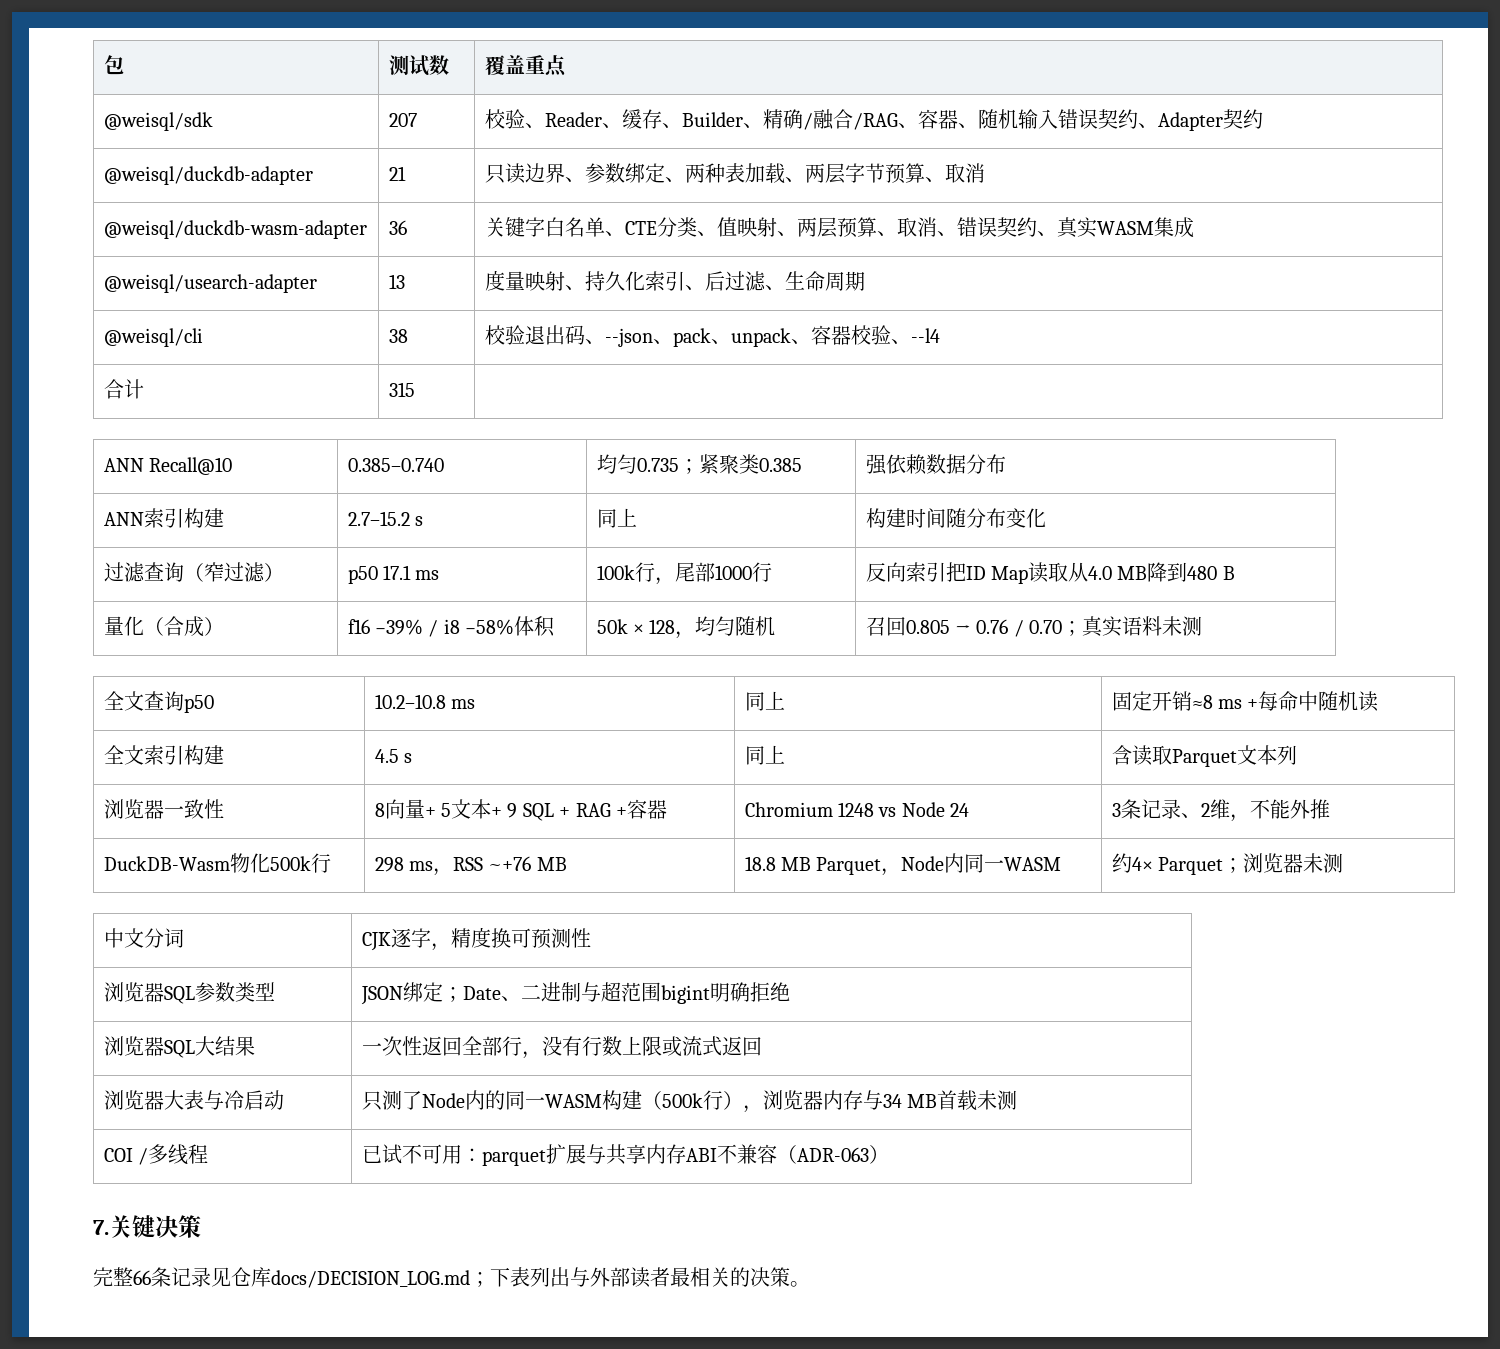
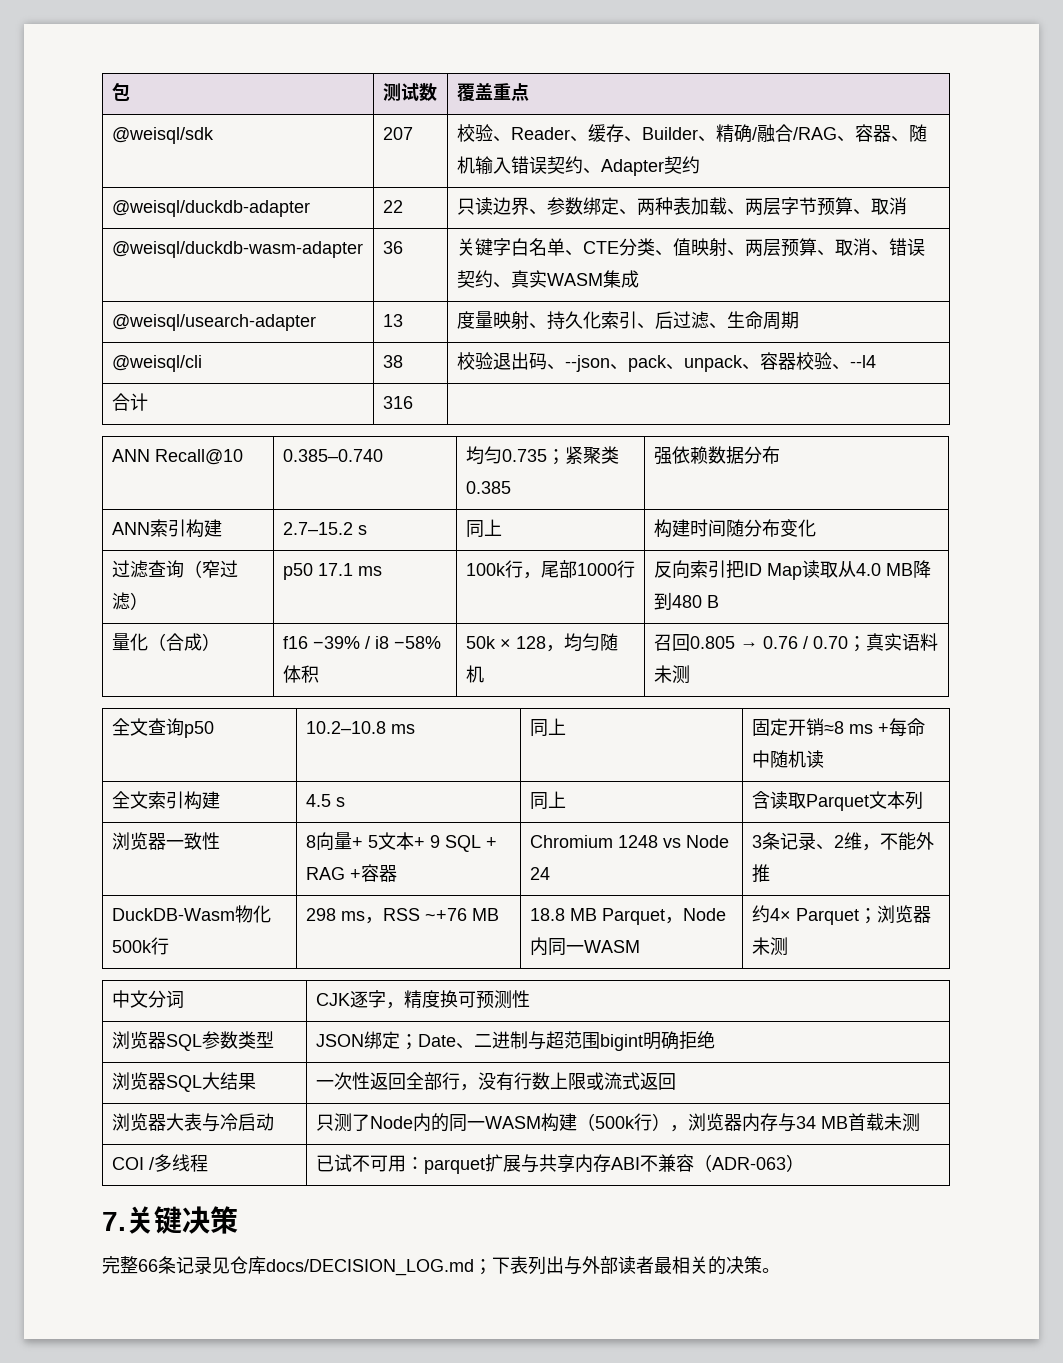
- @weisql/duckdb-adapter | 21 | 只读边界、参数绑定、两种表加载、两层字节预算、取消
+ @weisql/duckdb-adapter | 22 | 只读边界、参数绑定、两种表加载、两层字节预算、取消
- 合计 | 315 |
+ 合计 | 316 |

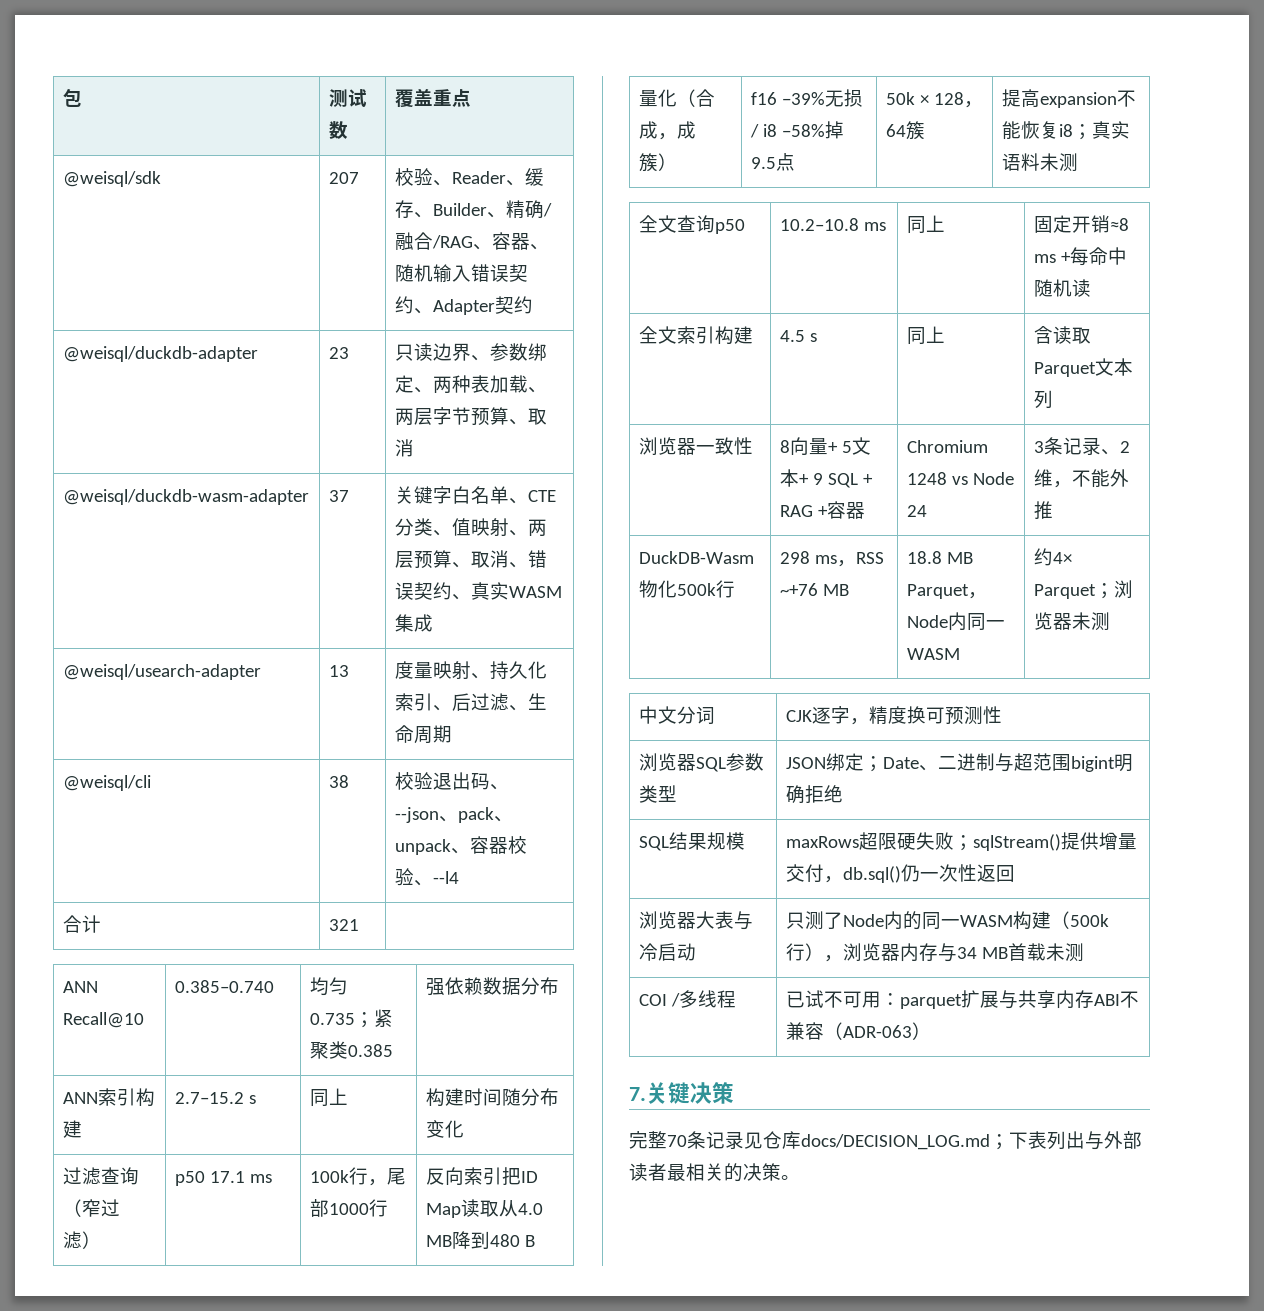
- @weisql/duckdb-adapter | 22 | 只读边界、参数绑定、两种表加载、两层字节预算、取消
+ @weisql/duckdb-adapter | 23 | 只读边界、参数绑定、两种表加载、两层字节预算、取消
- @weisql/duckdb-wasm-adapter | 36 | 关键字白名单、CTE分类、值映射、两层预算、取消、错误契约、真实WASM集成
+ @weisql/duckdb-wasm-adapter | 37 | 关键字白名单、CTE分类、值映射、两层预算、取消、错误契约、真实WASM集成
- 合计 | 316 |
+ 合计 | 321 |
- 量化（合成） | f16 −39% / i8 −58%体积 | 50k × 128，均匀随机 | 召回0.805 → 0.76 / 0.70；真实语料未测
+ 量化（合成，成簇） | f16 −39%无损/ i8 −58%掉9.5点 | 50k × 128，64簇 | 提高expansion不能恢复i8；真实语料未测
- 浏览器SQL大结果 | 一次性返回全部行，没有行数上限或流式返回
+ SQL结果规模 | maxRows超限硬失败；sqlStream()提供增量交付，db.sql()仍一次性返回
- 完整66条记录见仓库docs/DECISION_LOG.md；下表列出与外部读者最相关的决策。
+ 完整70条记录见仓库docs/DECISION_LOG.md；下表列出与外部读者最相关的决策。

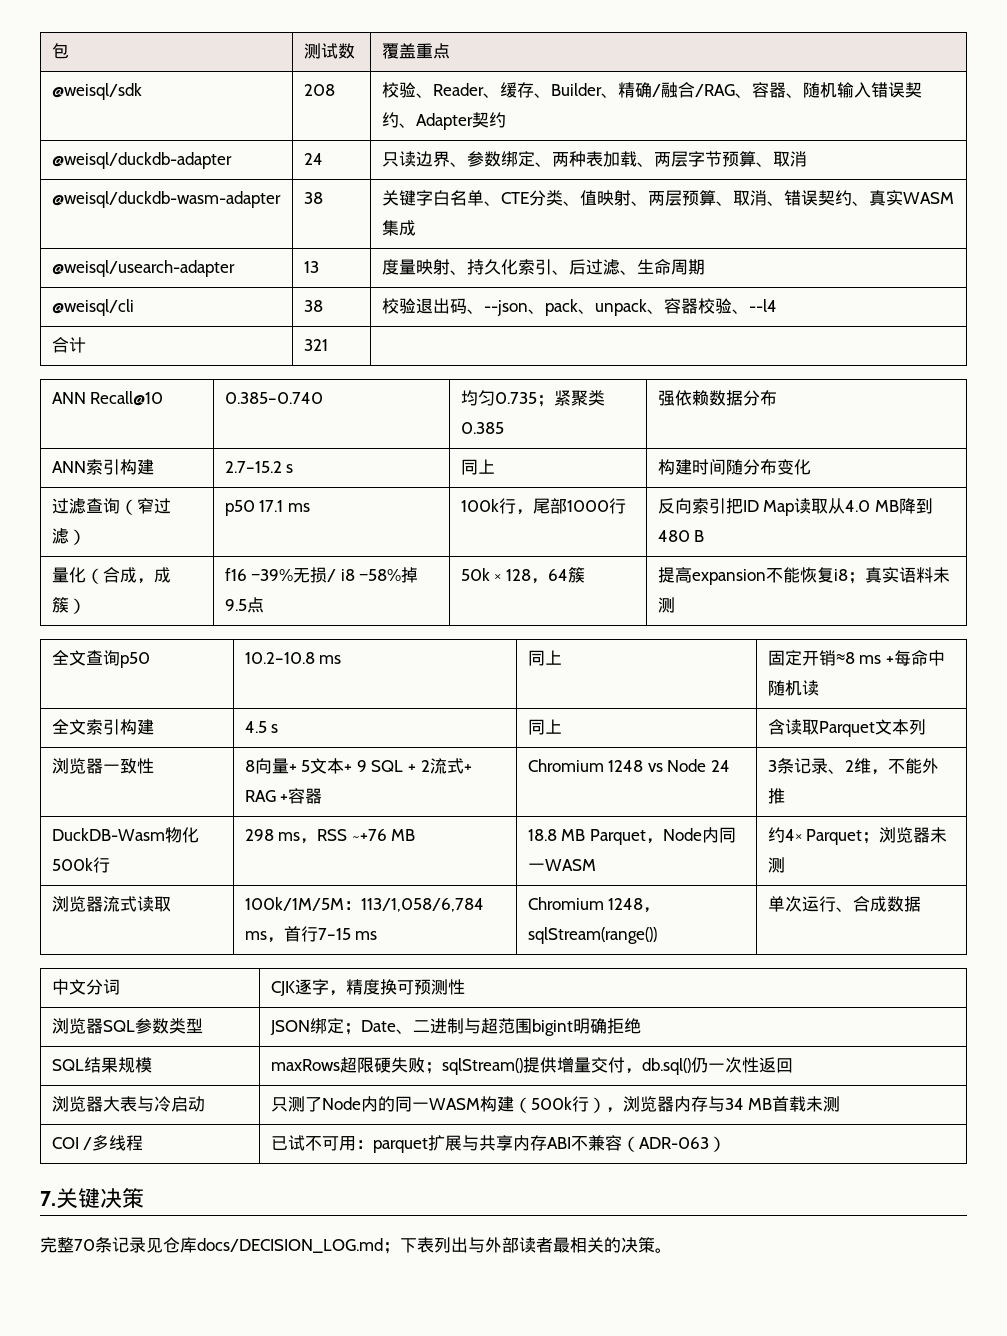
- @weisql/sdk | 207 | 校验、Reader、缓存、Builder、精确/融合/RAG、容器、随机输入错误契约、Adapter契约
+ @weisql/sdk | 208 | 校验、Reader、缓存、Builder、精确/融合/RAG、容器、随机输入错误契约、Adapter契约
- @weisql/duckdb-adapter | 23 | 只读边界、参数绑定、两种表加载、两层字节预算、取消
+ @weisql/duckdb-adapter | 24 | 只读边界、参数绑定、两种表加载、两层字节预算、取消
- @weisql/duckdb-wasm-adapter | 37 | 关键字白名单、CTE分类、值映射、两层预算、取消、错误契约、真实WASM集成
+ @weisql/duckdb-wasm-adapter | 38 | 关键字白名单、CTE分类、值映射、两层预算、取消、错误契约、真实WASM集成
- 浏览器一致性 | 8向量+ 5文本+ 9 SQL + RAG +容器 | Chromium 1248 vs Node 24 | 3条记录、2维，不能外推
+ 浏览器一致性 | 8向量+ 5文本+ 9 SQL + 2流式+ RAG +容器 | Chromium 1248 vs Node 24 | 3条记录、2维，不能外推
+ 浏览器流式读取 | 100k/1M/5M：113/1,058/6,784 ms，首行7–15 ms | Chromium 1248，sqlStream(range()) | 单次运行、合成数据

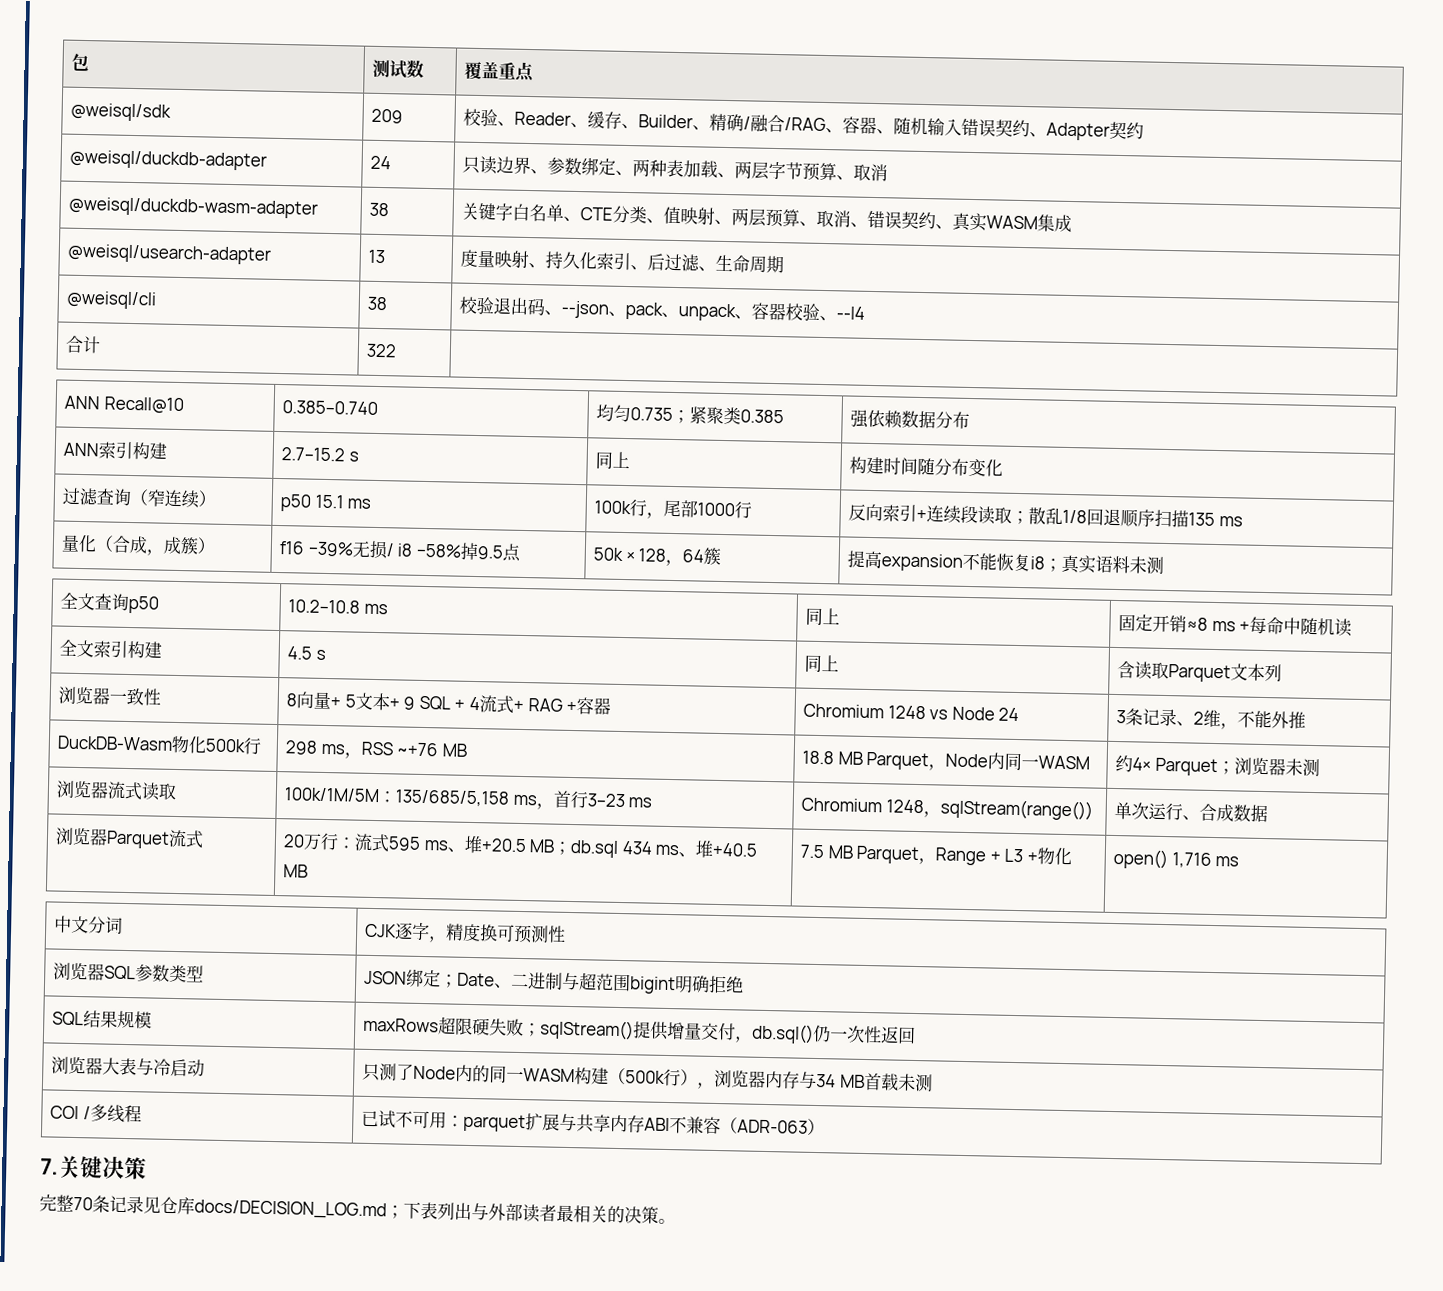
- @weisql/sdk | 208 | 校验、Reader、缓存、Builder、精确/融合/RAG、容器、随机输入错误契约、Adapter契约
+ @weisql/sdk | 209 | 校验、Reader、缓存、Builder、精确/融合/RAG、容器、随机输入错误契约、Adapter契约
- 合计 | 321 |
+ 合计 | 322 |
- 过滤查询（窄过滤） | p50 17.1 ms | 100k行，尾部1000行 | 反向索引把ID Map读取从4.0 MB降到480 B
+ 过滤查询（窄连续） | p50 15.1 ms | 100k行，尾部1000行 | 反向索引+连续段读取；散乱1/8回退顺序扫描135 ms
- 浏览器一致性 | 8向量+ 5文本+ 9 SQL + 2流式+ RAG +容器 | Chromium 1248 vs Node 24 | 3条记录、2维，不能外推
+ 浏览器一致性 | 8向量+ 5文本+ 9 SQL + 4流式+ RAG +容器 | Chromium 1248 vs Node 24 | 3条记录、2维，不能外推
- 浏览器流式读取 | 100k/1M/5M：113/1,058/6,784 ms，首行7–15 ms | Chromium 1248，sqlStream(range()) | 单次运行、合成数据
+ 浏览器流式读取 | 100k/1M/5M：135/685/5,158 ms，首行3–23 ms | Chromium 1248，sqlStream(range()) | 单次运行、合成数据
+ 浏览器Parquet流式 | 20万行：流式595 ms、堆+20.5 MB；db.sql 434 ms、堆+40.5 MB | 7.5 MB Parquet，Range + L3 +物化 | open() 1,716 ms

